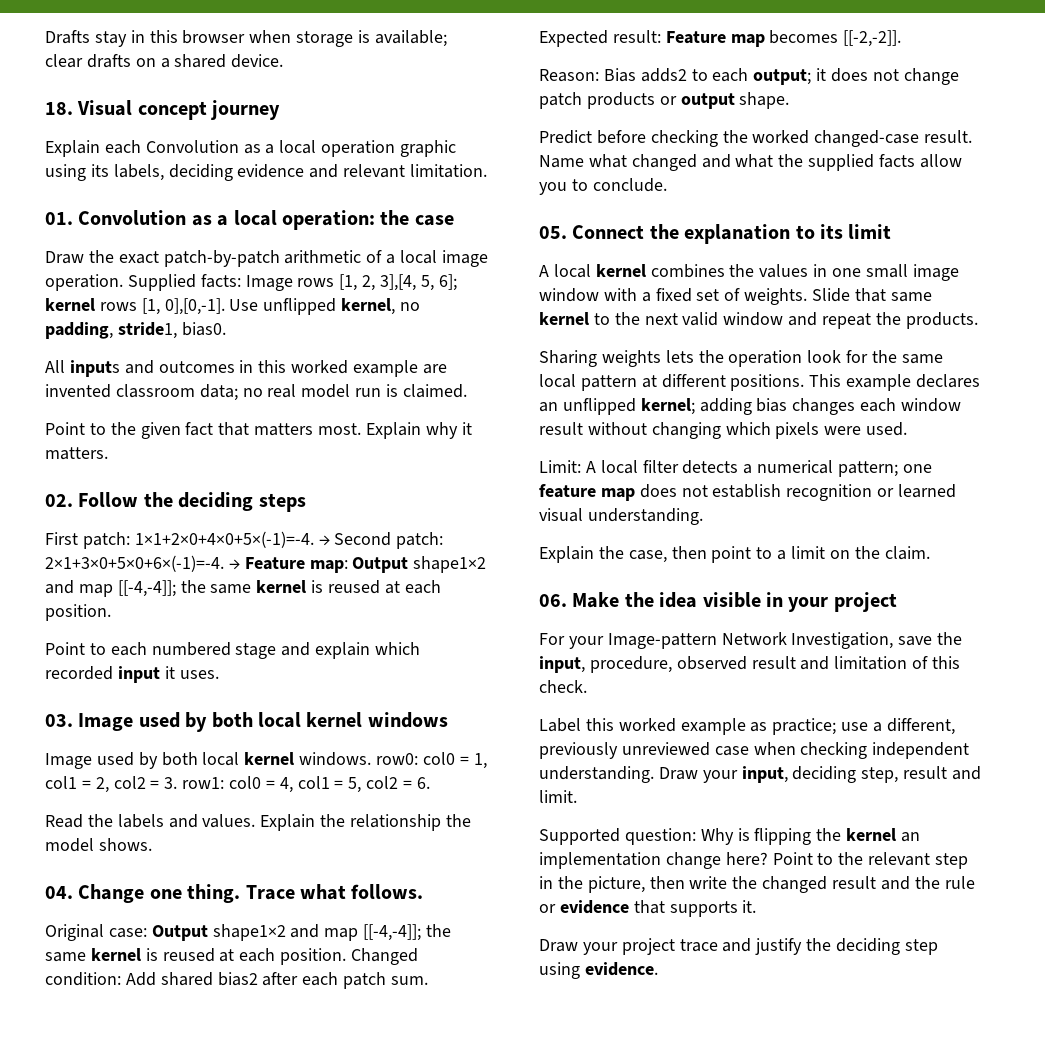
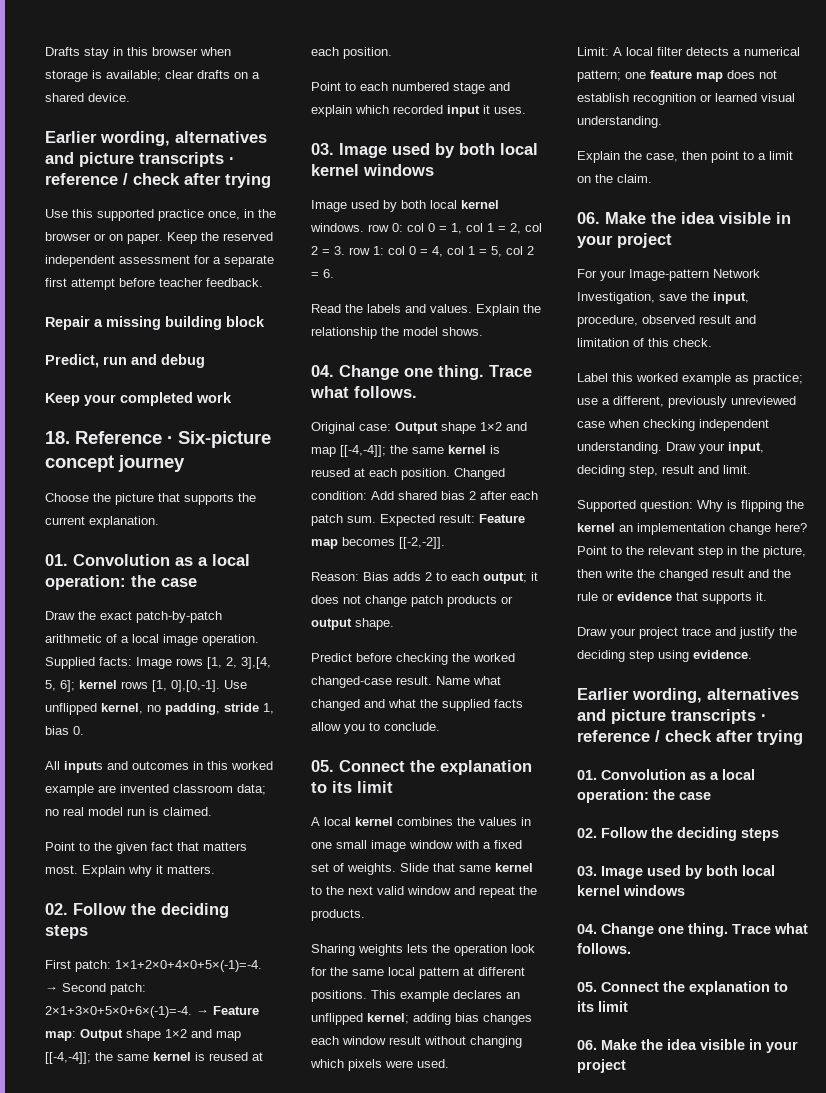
  Drafts stay in this browser when storage is available; clear drafts on a shared device.
- 18. Visual concept journey
- Explain each Convolution as a local operation graphic using its labels, deciding evidence and relevant limitation.
+ Earlier wording, alternatives and picture transcripts · reference / check after trying
+ Use this supported practice once, in the browser or on paper. Keep the reserved independent assessment for a separate first attempt before teacher feedback.
+ Repair a missing building block
+ Predict, run and debug
+ Keep your completed work
+ 18. Reference · Six-picture concept journey
+ Choose the picture that supports the current explanation.
- Use unflipped kernel, no padding, stride1, bias0.
+ Use unflipped kernel, no padding, stride 1, bias 0.
- → Feature map: Output shape1×2 and map [[-4,-4]]; the same kernel is reused at each position.
+ → Feature map: Output shape 1×2 and map [[-4,-4]]; the same kernel is reused at each position.
- Image used by both local kernel windows. row0: col0 = 1, col1 = 2, col2 = 3. row1: col0 = 4, col1 = 5, col2 = 6.
+ Image used by both local kernel windows. row 0: col 0 = 1, col 1 = 2, col 2 = 3. row 1: col 0 = 4, col 1 = 5, col 2 = 6.
- Original case: Output shape1×2 and map [[-4,-4]]; the same kernel is reused at each position.
+ Original case: Output shape 1×2 and map [[-4,-4]]; the same kernel is reused at each position.
- Changed condition: Add shared bias2 after each patch sum.
+ Changed condition: Add shared bias 2 after each patch sum.
- Reason: Bias adds2 to each output; it does not change patch products or output shape.
+ Reason: Bias adds 2 to each output; it does not change patch products or output shape.
  Draw your project trace and justify the deciding step using evidence.
+ Earlier wording, alternatives and picture transcripts · reference / check after trying
+ 01. Convolution as a local operation: the case
+ 02. Follow the deciding steps
+ 03. Image used by both local kernel windows
+ 04. Change one thing. Trace what follows.
+ 05. Connect the explanation to its limit
+ 06. Make the idea visible in your project

